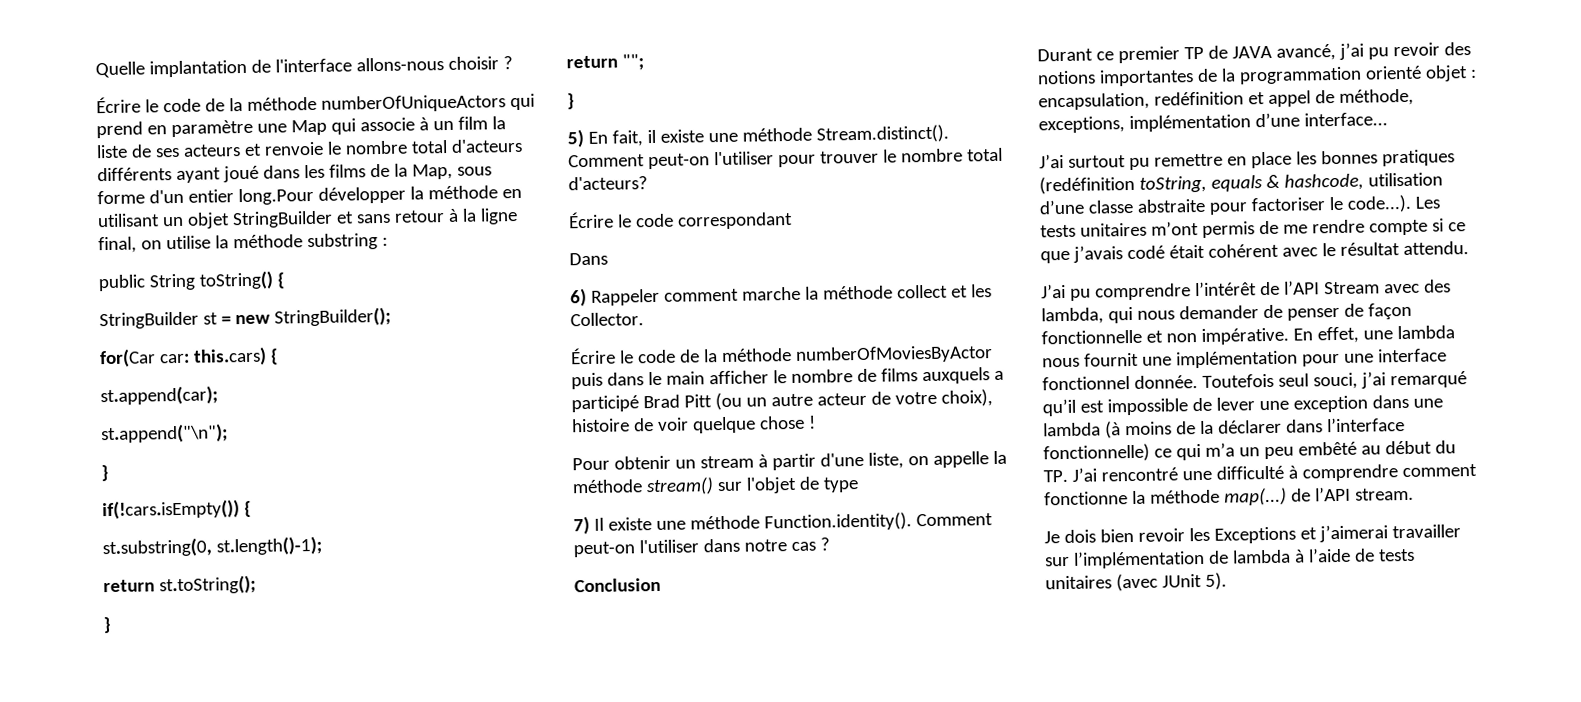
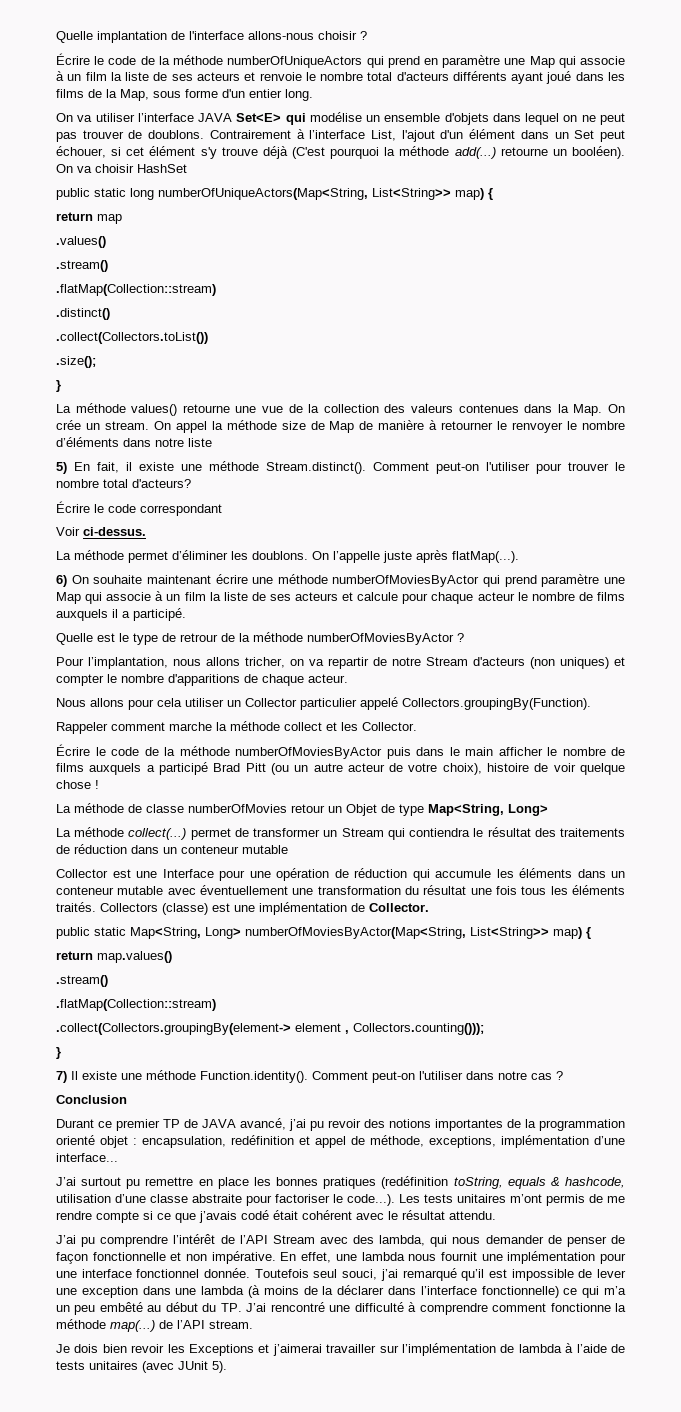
- Écrire le code de la méthode numberOfUniqueActors qui prend en paramètre une Map qui associe à un film la liste de ses acteurs et renvoie le nombre total d'acteurs différents ayant joué dans les films de la Map, sous forme d'un entier long.Pour développer la méthode en utilisant un objet StringBuilder et sans retour à la ligne final, on utilise la méthode substring :
- public String toString() {
- StringBuilder st = new StringBuilder();
- for(Car car: this.cars) {
- st.append(car);
- st.append("\n");
+ Écrire le code de la méthode numberOfUniqueActors qui prend en paramètre une Map qui associe à un film la liste de ses acteurs et renvoie le nombre total d'acteurs différents ayant joué dans les films de la Map, sous forme d'un entier long.
+ On va utiliser l’interface JAVA Set<E> qui modélise un ensemble d'objets dans lequel on ne peut pas trouver de doublons. Contrairement à l’interface List, l'ajout d'un élément dans un Set peut échouer, si cet élément s'y trouve déjà (C'est pourquoi la méthode add(...) retourne un booléen). On va choisir HashSet
+ public static long numberOfUniqueActors(Map<String, List<String>> map) {
+ return map
+ .values()
+ .stream()
+ .flatMap(Collection::stream)
+ .distinct()
+ .collect(Collectors.toList())
+ .size();
  }
- if(!cars.isEmpty()) {
- st.substring(0, st.length()-1);
- return st.toString();
- }
- return "";
- }
+ La méthode values() retourne une vue de la collection des valeurs contenues dans la Map. On crée un stream. On appel la méthode size de Map de manière à retourner le renvoyer le nombre d’éléments dans notre liste
- Dans
- 6) Rappeler comment marche la méthode collect et les Collector.
+ Voir ci-dessus.
+ La méthode permet d’éliminer les doublons. On l’appelle juste après flatMap(...).
+ 6) On souhaite maintenant écrire une méthode numberOfMoviesByActor qui prend paramètre une Map qui associe à un film la liste de ses acteurs et calcule pour chaque acteur le nombre de films auxquels il a participé.
+ Quelle est le type de retrour de la méthode numberOfMoviesByActor ?
+ Pour l’implantation, nous allons tricher, on va repartir de notre Stream d'acteurs (non uniques) et compter le nombre d'apparitions de chaque acteur.
+ Nous allons pour cela utiliser un Collector particulier appelé Collectors.groupingBy(Function).
+ Rappeler comment marche la méthode collect et les Collector.
- Pour obtenir un stream à partir d'une liste, on appelle la méthode stream() sur l'objet de type
+ La méthode de classe numberOfMovies retour un Objet de type Map<String, Long>
+ La méthode collect(...) permet de transformer un Stream qui contiendra le résultat des traitements de réduction dans un conteneur mutable
+ Collector est une Interface pour une opération de réduction qui accumule les éléments dans un conteneur mutable avec éventuellement une transformation du résultat une fois tous les éléments traités. Collectors (classe) est une implémentation de Collector.
+ public static Map<String, Long> numberOfMoviesByActor(Map<String, List<String>> map) {
+ return map.values()
+ .stream()
+ .flatMap(Collection::stream)
+ .collect(Collectors.groupingBy(element-> element , Collectors.counting()));
+ }

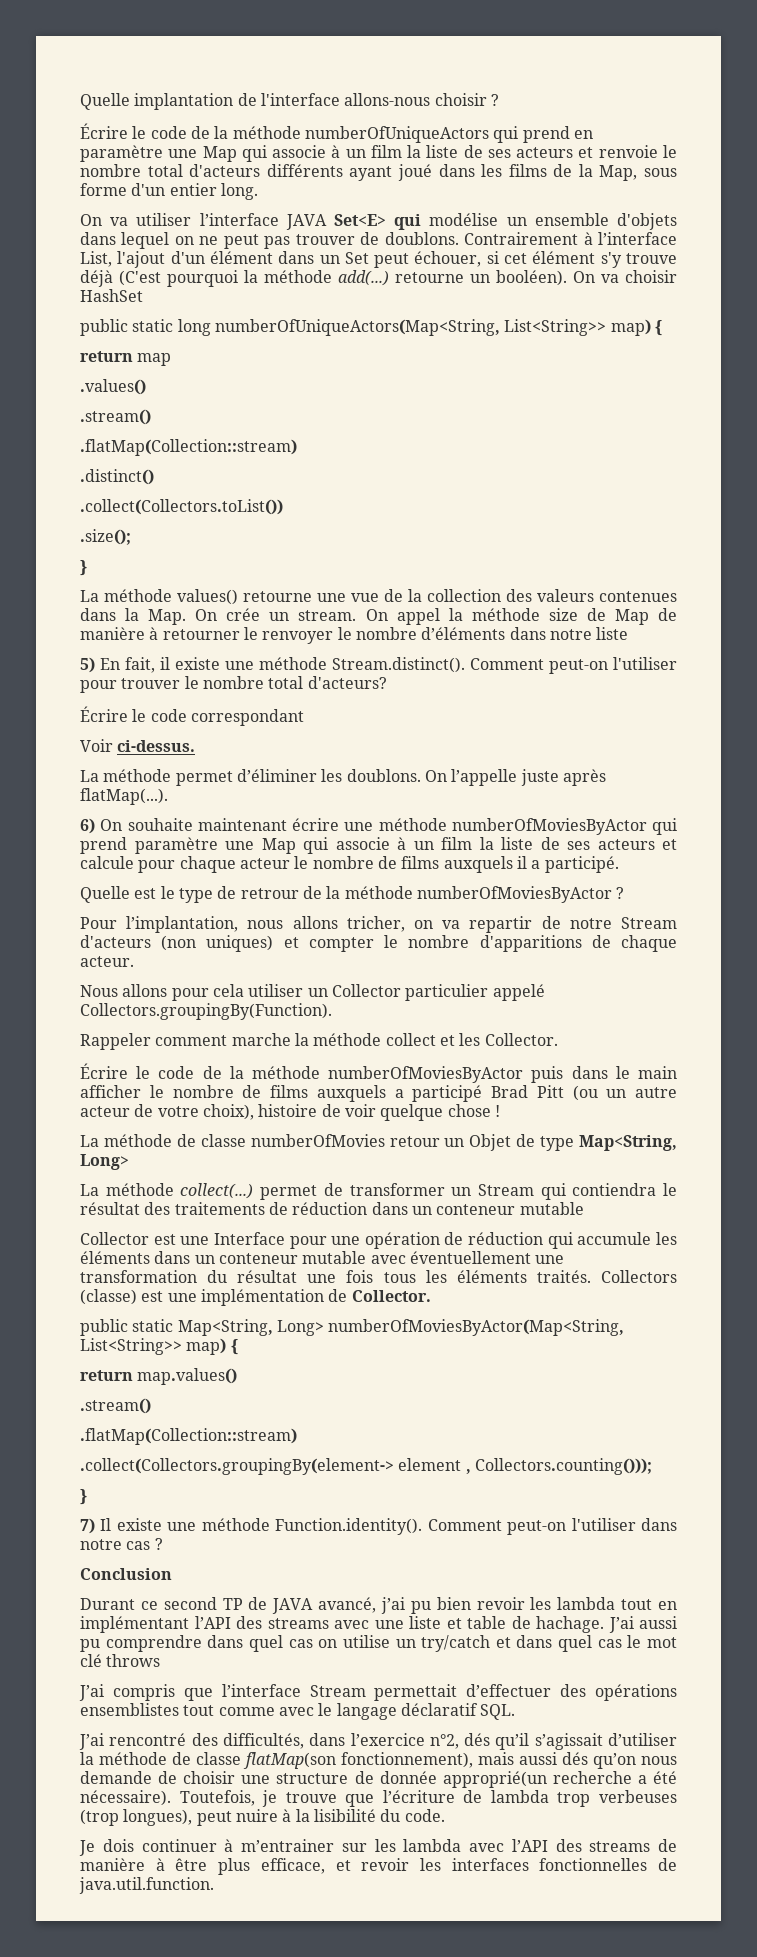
- Durant ce premier TP de JAVA avancé, j’ai pu revoir des notions importantes de la programmation orienté objet : encapsulation, redéfinition et appel de méthode, exceptions, implémentation d’une interface...
- J’ai surtout pu remettre en place les bonnes pratiques (redéfinition toString, equals & hashcode, utilisation d’une classe abstraite pour factoriser le code...). Les tests unitaires m’ont permis de me rendre compte si ce que j’avais codé était cohérent avec le résultat attendu.
- J’ai pu comprendre l’intérêt de l’API Stream avec des lambda, qui nous demander de penser de façon fonctionnelle et non impérative. En effet, une lambda nous fournit une implémentation pour une interface fonctionnel donnée. Toutefois seul souci, j’ai remarqué qu’il est impossible de lever une exception dans une lambda (à moins de la déclarer dans l’interface fonctionnelle) ce qui m’a un peu embêté au début du TP. J’ai rencontré une difficulté à comprendre comment fonctionne la méthode map(...) de l’API stream.
- Je dois bien revoir les Exceptions et j’aimerai travailler sur l’implémentation de lambda à l’aide de tests unitaires (avec JUnit 5).
+ Durant ce second TP de JAVA avancé, j’ai pu bien revoir les lambda tout en implémentant l’API des streams avec une liste et table de hachage. J’ai aussi pu comprendre dans quel cas on utilise un try/catch et dans quel cas le mot clé throws
+ J’ai compris que l’interface Stream permettait d’effectuer des opérations ensemblistes tout comme avec le langage déclaratif SQL.
+ J’ai rencontré des difficultés, dans l’exercice n°2, dés qu’il s’agissait d’utiliser la méthode de classe flatMap(son fonctionnement), mais aussi dés qu’on nous demande de choisir une structure de donnée approprié(un recherche a été nécessaire). Toutefois, je trouve que l’écriture de lambda trop verbeuses (trop longues), peut nuire à la lisibilité du code.
+ Je dois continuer à m’entrainer sur les lambda avec l’API des streams de manière à être plus efficace, et revoir les interfaces fonctionnelles de java.util.function.

